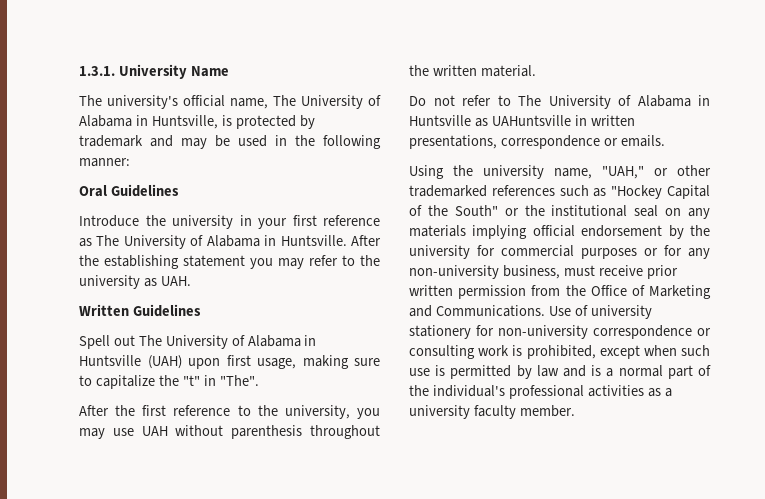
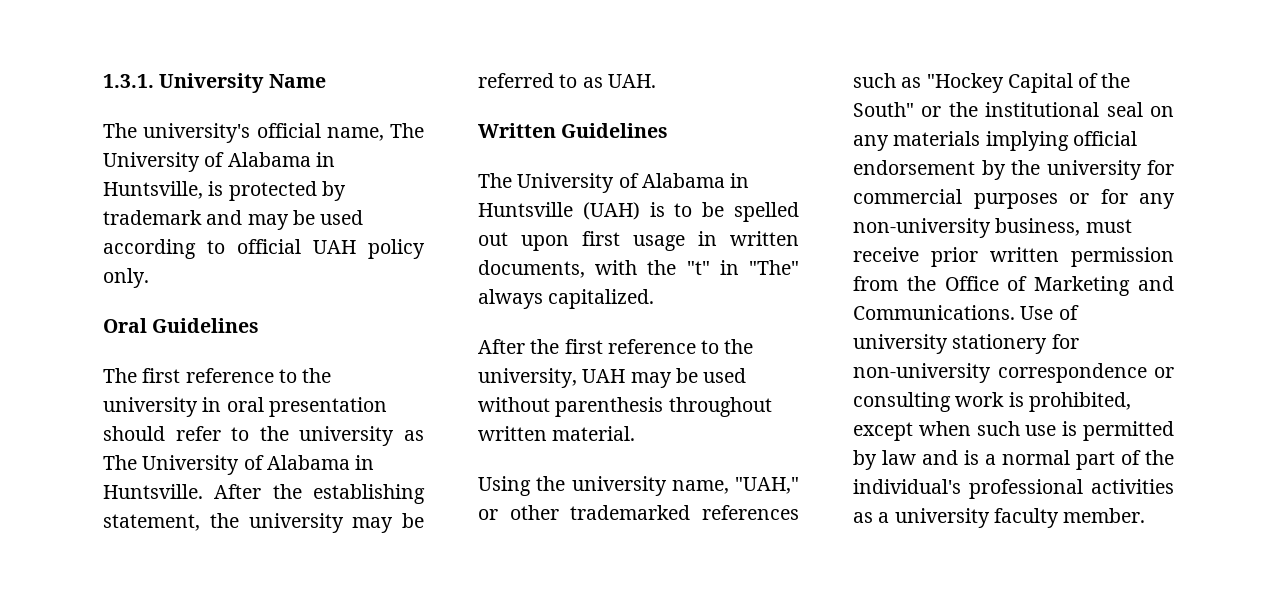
- The university's official name, The University of Alabama in Huntsville, is protected by trademark and may be used in the following manner:
+ The university's official name, The University of Alabama in Huntsville, is protected by trademark and may be used according to official UAH policy only.
  Oral Guidelines
- Introduce the university in your first reference as The University of Alabama in Huntsville.
+ The first reference to the university in oral presentation should refer to the university as The University of Alabama in Huntsville.
- After the establishing statement you may refer to the university as UAH.
+ After the establishing statement, the university may be referred to as UAH.
- Spell out The University of Alabama in Huntsville (UAH) upon first usage, making sure to capitalize the "t" in "The".
+ The University of Alabama in Huntsville (UAH) is to be spelled out upon first usage in written documents, with the "t" in "The" always capitalized.
- After the first reference to the university, you may use UAH without parenthesis throughout the written material.
+ After the first reference to the university, UAH may be used without parenthesis throughout written material.
- Do not refer to The University of Alabama in Huntsville as UAHuntsville in written presentations, correspondence or emails.

